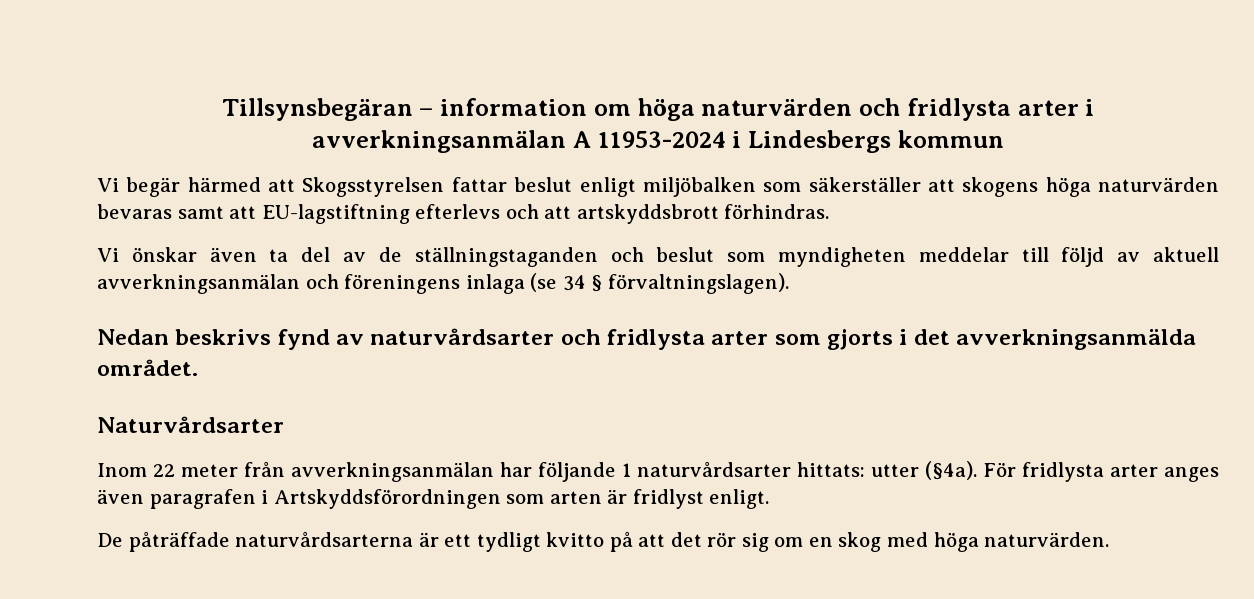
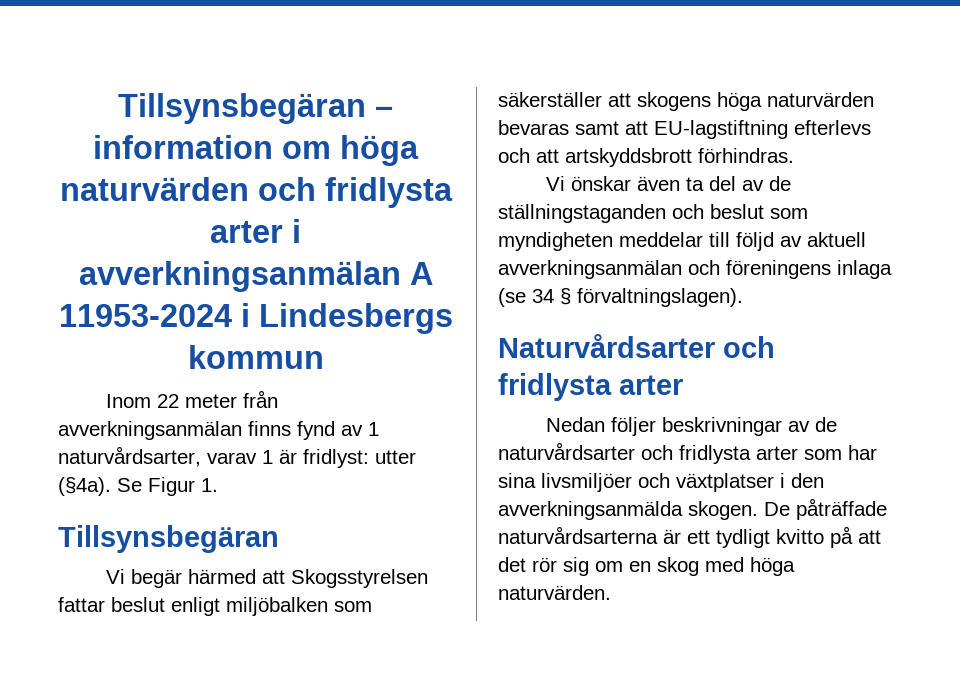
+ Inom 22 meter från avverkningsanmälan finns fynd av 1 naturvårdsarter, varav 1 är fridlyst: utter (§4a). Se Figur 1.
+ Tillsynsbegäran
- Nedan beskrivs fynd av naturvårdsarter och fridlysta arter som gjorts i det avverkningsanmälda området.
- Naturvårdsarter
- Inom 22 meter från avverkningsanmälan har följande 1 naturvårdsarter hittats: utter (§4a). För fridlysta arter anges även paragrafen i Artskyddsförordningen som arten är fridlyst enligt.
- De påträffade naturvårdsarterna är ett tydligt kvitto på att det rör sig om en skog med höga naturvärden.
+ Naturvårdsarter och fridlysta arter
+ Nedan följer beskrivningar av de naturvårdsarter och fridlysta arter som har sina livsmiljöer och växtplatser i den avverkningsanmälda skogen. De påträffade naturvårdsarterna är ett tydligt kvitto på att det rör sig om en skog med höga naturvärden.

